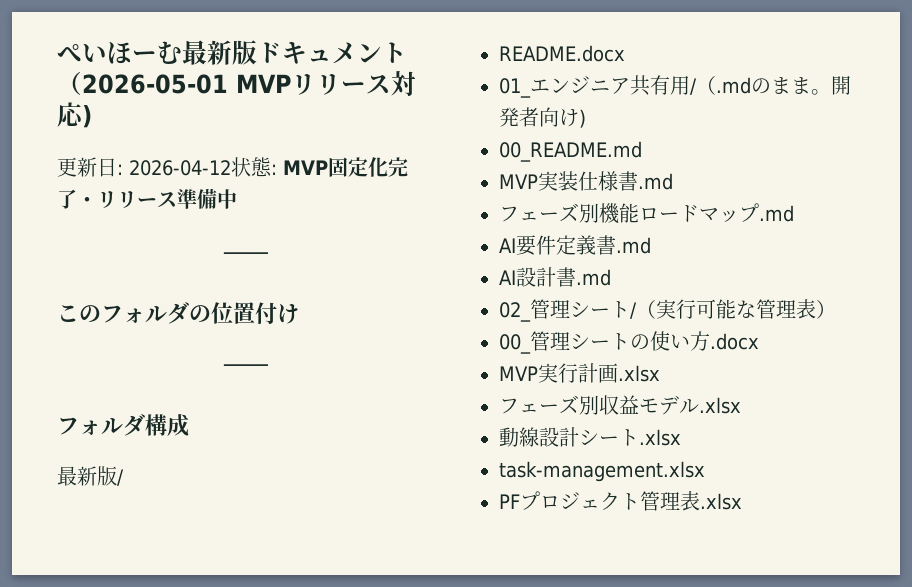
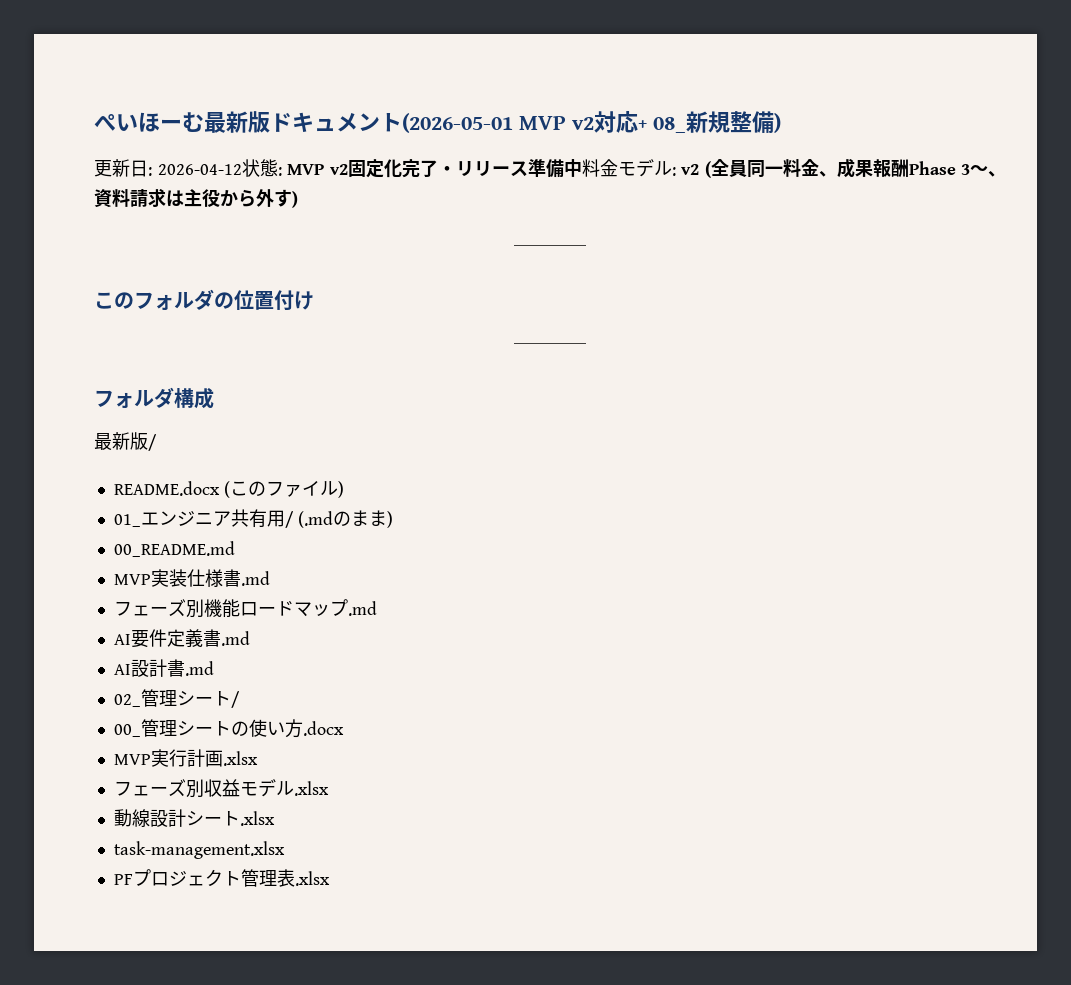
- ぺいほーむ最新版ドキュメント（2026-05-01 MVPリリース対応)
+ ぺいほーむ最新版ドキュメント(2026-05-01 MVP v2対応+ 08_新規整備)
- 更新日: 2026-04-12状態: MVP固定化完了・リリース準備中
+ 更新日: 2026-04-12状態: MVP v2固定化完了・リリース準備中料金モデル: v2 (全員同一料金、成果報酬Phase 3〜、資料請求は主役から外す)
- README.docx
+ README.docx (このファイル)
- 01_エンジニア共有用/（.mdのまま。開発者向け)
+ 01_エンジニア共有用/ (.mdのまま)
- 02_管理シート/（実行可能な管理表）
+ 02_管理シート/

